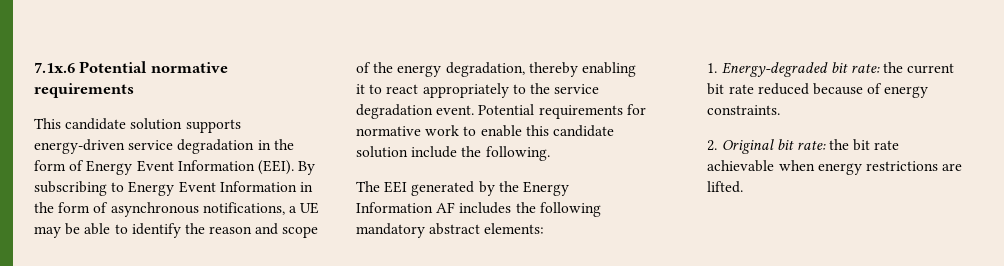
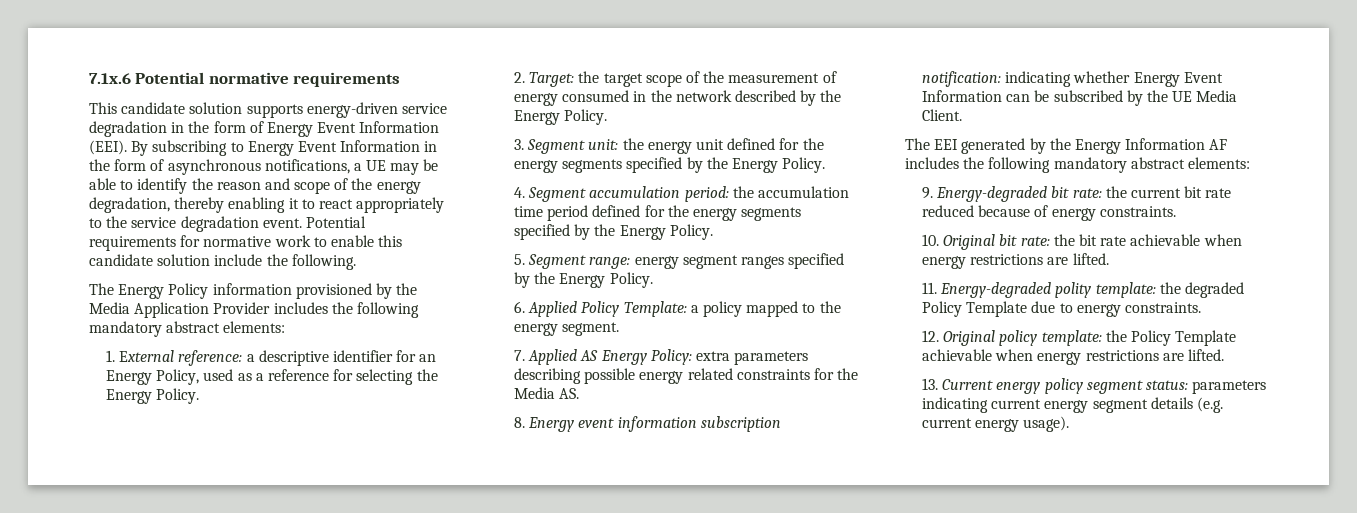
+ The Energy Policy information provisioned by the Media Application Provider includes the following mandatory abstract elements:
+ 1. External reference: a descriptive identifier for an Energy Policy, used as a reference for selecting the Energy Policy.
+ 2. Target: the target scope of the measurement of energy consumed in the network described by the Energy Policy.
+ 3. Segment unit: the energy unit defined for the energy segments specified by the Energy Policy.
+ 4. Segment accumulation period: the accumulation time period defined for the energy segments specified by the Energy Policy.
+ 5. Segment range: energy segment ranges specified by the Energy Policy.
+ 6. Applied Policy Template: a policy mapped to the energy segment.
+ 7. Applied AS Energy Policy: extra parameters describing possible energy related constraints for the Media AS.
+ 8. Energy event information subscription notification: indicating whether Energy Event Information can be subscribed by the UE Media Client.
- 1. Energy-degraded bit rate: the current bit rate reduced because of energy constraints.
+ 9. Energy-degraded bit rate: the current bit rate reduced because of energy constraints.
- 2. Original bit rate: the bit rate achievable when energy restrictions are lifted.
+ 10. Original bit rate: the bit rate achievable when energy restrictions are lifted.
+ 11. Energy-degraded polity template: the degraded Policy Template due to energy constraints.
+ 12. Original policy template: the Policy Template achievable when energy restrictions are lifted.
+ 13. Current energy policy segment status: parameters indicating current energy segment details (e.g. current energy usage).

